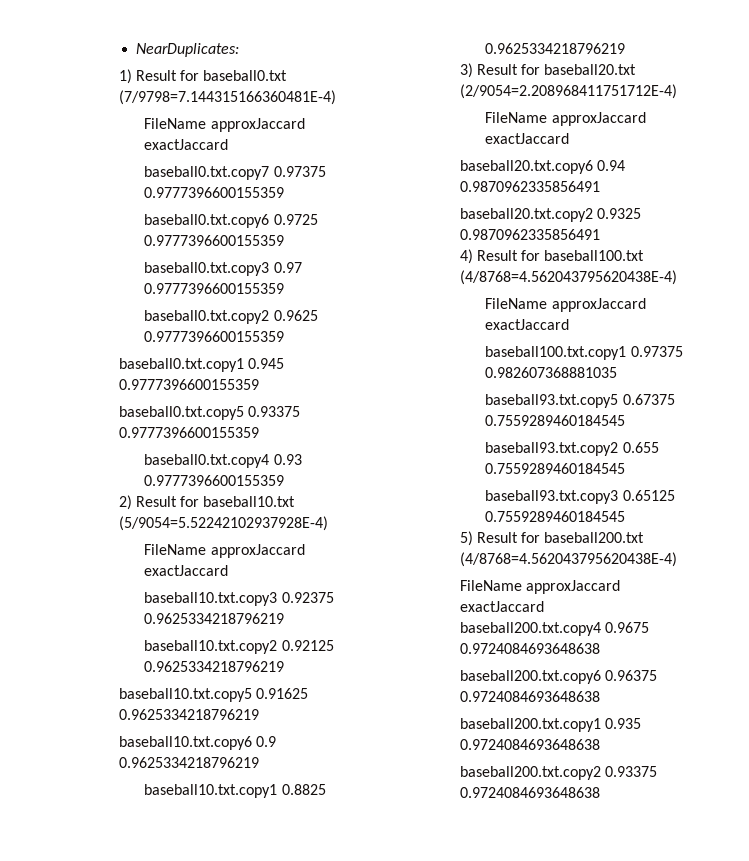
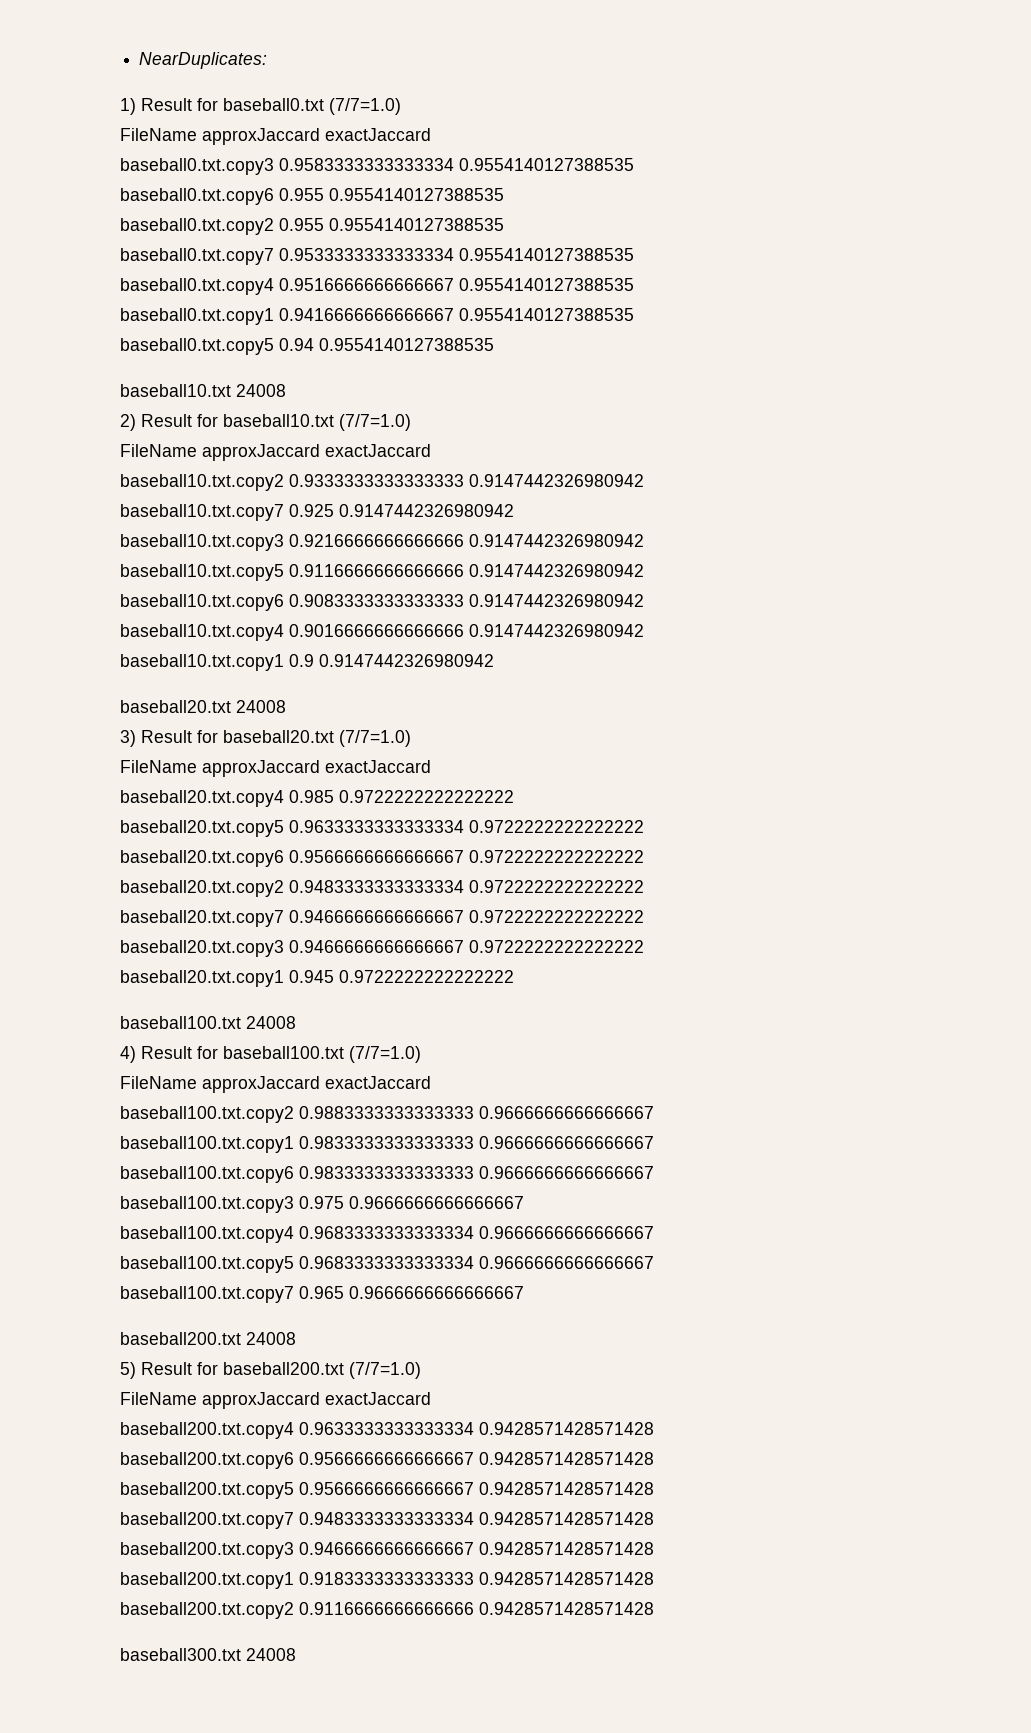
- 1) Result for baseball0.txt (7/9798=7.144315166360481E-4)
+ 1) Result for baseball0.txt (7/7=1.0)
  FileName approxJaccard exactJaccard
- baseball0.txt.copy7 0.97375 0.9777396600155359
- baseball0.txt.copy6 0.9725 0.9777396600155359
- baseball0.txt.copy3 0.97 0.9777396600155359
- baseball0.txt.copy2 0.9625 0.9777396600155359
+ baseball0.txt.copy3 0.9583333333333334 0.9554140127388535
+ baseball0.txt.copy6 0.955 0.9554140127388535
+ baseball0.txt.copy2 0.955 0.9554140127388535
+ baseball0.txt.copy7 0.9533333333333334 0.9554140127388535
+ baseball0.txt.copy4 0.9516666666666667 0.9554140127388535
- baseball0.txt.copy1 0.945 0.9777396600155359
+ baseball0.txt.copy1 0.9416666666666667 0.9554140127388535
- baseball0.txt.copy5 0.93375 0.9777396600155359
- baseball0.txt.copy4 0.93 0.9777396600155359
+ baseball0.txt.copy5 0.94 0.9554140127388535
+ baseball10.txt 24008
- 2) Result for baseball10.txt (5/9054=5.52242102937928E-4)
+ 2) Result for baseball10.txt (7/7=1.0)
  FileName approxJaccard exactJaccard
- baseball10.txt.copy3 0.92375 0.9625334218796219
- baseball10.txt.copy2 0.92125 0.9625334218796219
+ baseball10.txt.copy2 0.9333333333333333 0.9147442326980942
+ baseball10.txt.copy7 0.925 0.9147442326980942
+ baseball10.txt.copy3 0.9216666666666666 0.9147442326980942
- baseball10.txt.copy5 0.91625 0.9625334218796219
+ baseball10.txt.copy5 0.9116666666666666 0.9147442326980942
- baseball10.txt.copy6 0.9 0.9625334218796219
- baseball10.txt.copy1 0.8825 0.9625334218796219
+ baseball10.txt.copy6 0.9083333333333333 0.9147442326980942
+ baseball10.txt.copy4 0.9016666666666666 0.9147442326980942
+ baseball10.txt.copy1 0.9 0.9147442326980942
+ baseball20.txt 24008
- 3) Result for baseball20.txt (2/9054=2.208968411751712E-4)
+ 3) Result for baseball20.txt (7/7=1.0)
  FileName approxJaccard exactJaccard
+ baseball20.txt.copy4 0.985 0.9722222222222222
+ baseball20.txt.copy5 0.9633333333333334 0.9722222222222222
- baseball20.txt.copy6 0.94 0.9870962335856491
+ baseball20.txt.copy6 0.9566666666666667 0.9722222222222222
- baseball20.txt.copy2 0.9325 0.9870962335856491
+ baseball20.txt.copy2 0.9483333333333334 0.9722222222222222
+ baseball20.txt.copy7 0.9466666666666667 0.9722222222222222
+ baseball20.txt.copy3 0.9466666666666667 0.9722222222222222
+ baseball20.txt.copy1 0.945 0.9722222222222222
+ baseball100.txt 24008
- 4) Result for baseball100.txt (4/8768=4.562043795620438E-4)
+ 4) Result for baseball100.txt (7/7=1.0)
  FileName approxJaccard exactJaccard
- baseball100.txt.copy1 0.97375 0.982607368881035
- baseball93.txt.copy5 0.67375 0.7559289460184545
- baseball93.txt.copy2 0.655 0.7559289460184545
- baseball93.txt.copy3 0.65125 0.7559289460184545
+ baseball100.txt.copy2 0.9883333333333333 0.9666666666666667
+ baseball100.txt.copy1 0.9833333333333333 0.9666666666666667
+ baseball100.txt.copy6 0.9833333333333333 0.9666666666666667
+ baseball100.txt.copy3 0.975 0.9666666666666667
+ baseball100.txt.copy4 0.9683333333333334 0.9666666666666667
+ baseball100.txt.copy5 0.9683333333333334 0.9666666666666667
+ baseball100.txt.copy7 0.965 0.9666666666666667
+ baseball200.txt 24008
- 5) Result for baseball200.txt (4/8768=4.562043795620438E-4)
+ 5) Result for baseball200.txt (7/7=1.0)
- baseball200.txt.copy4 0.9675 0.9724084693648638
+ baseball200.txt.copy4 0.9633333333333334 0.9428571428571428
- baseball200.txt.copy6 0.96375 0.9724084693648638
+ baseball200.txt.copy6 0.9566666666666667 0.9428571428571428
+ baseball200.txt.copy5 0.9566666666666667 0.9428571428571428
+ baseball200.txt.copy7 0.9483333333333334 0.9428571428571428
+ baseball200.txt.copy3 0.9466666666666667 0.9428571428571428
- baseball200.txt.copy1 0.935 0.9724084693648638
+ baseball200.txt.copy1 0.9183333333333333 0.9428571428571428
- baseball200.txt.copy2 0.93375 0.9724084693648638
+ baseball200.txt.copy2 0.9116666666666666 0.9428571428571428
+ baseball300.txt 24008

